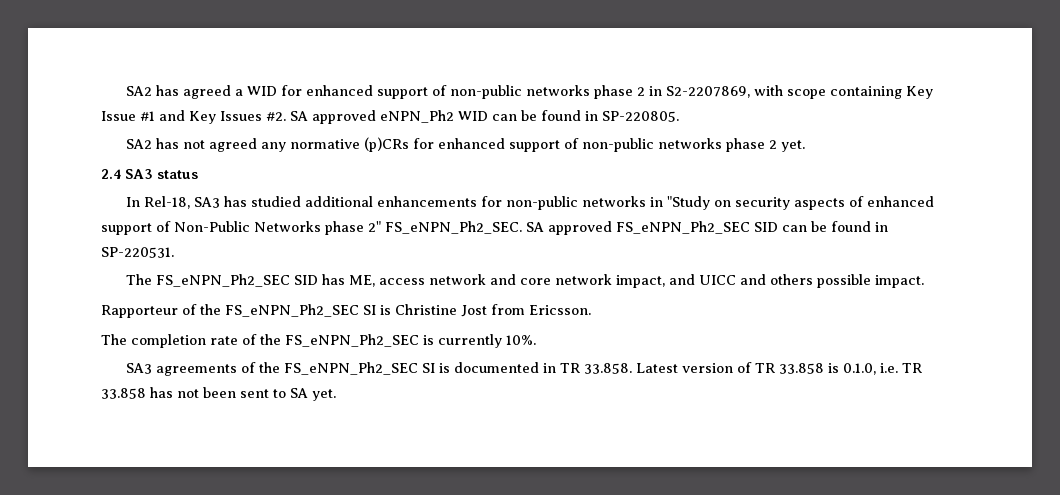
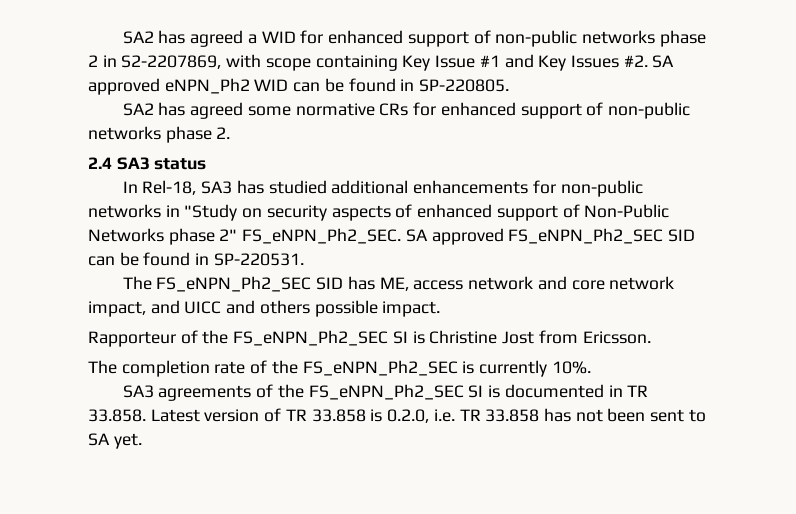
- SA2 has not agreed any normative (p)CRs for enhanced support of non-public networks phase 2 yet.
+ SA2 has agreed some normative CRs for enhanced support of non-public networks phase 2.
- SA3 agreements of the FS_eNPN_Ph2_SEC SI is documented in TR 33.858. Latest version of TR 33.858 is 0.1.0, i.e. TR 33.858 has not been sent to SA yet.
+ SA3 agreements of the FS_eNPN_Ph2_SEC SI is documented in TR 33.858. Latest version of TR 33.858 is 0.2.0, i.e. TR 33.858 has not been sent to SA yet.

